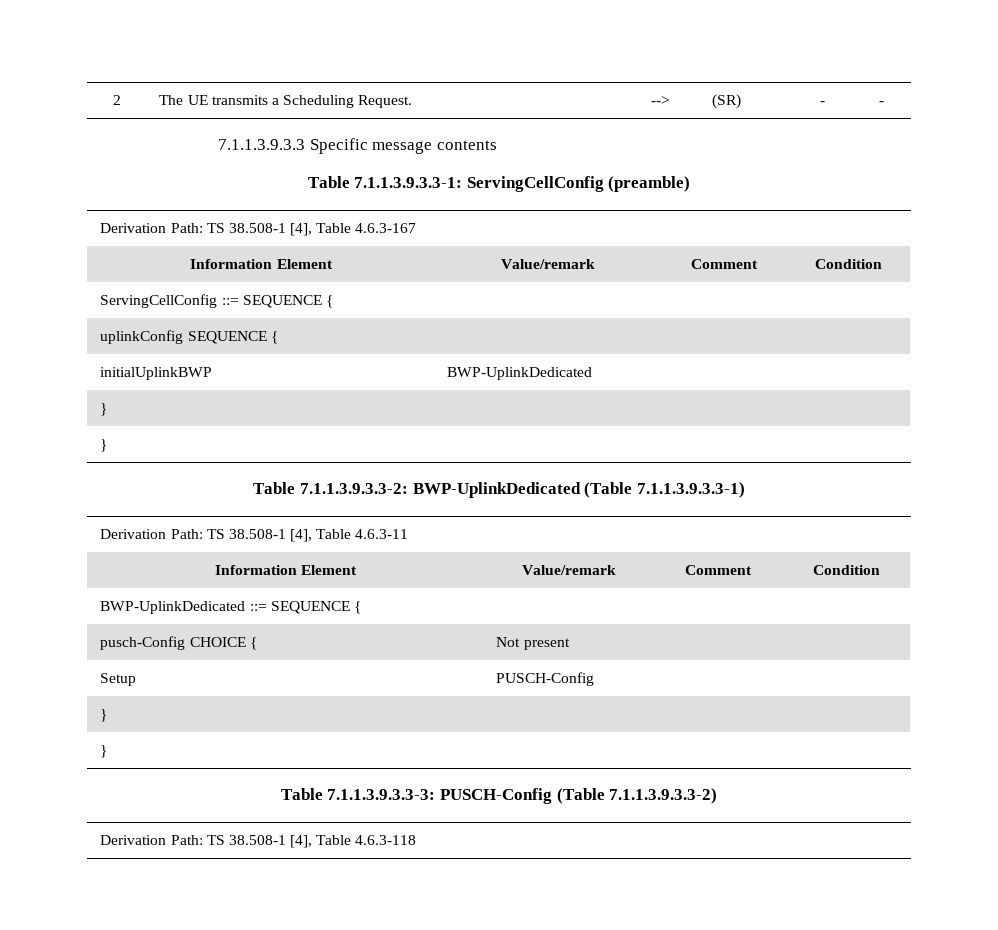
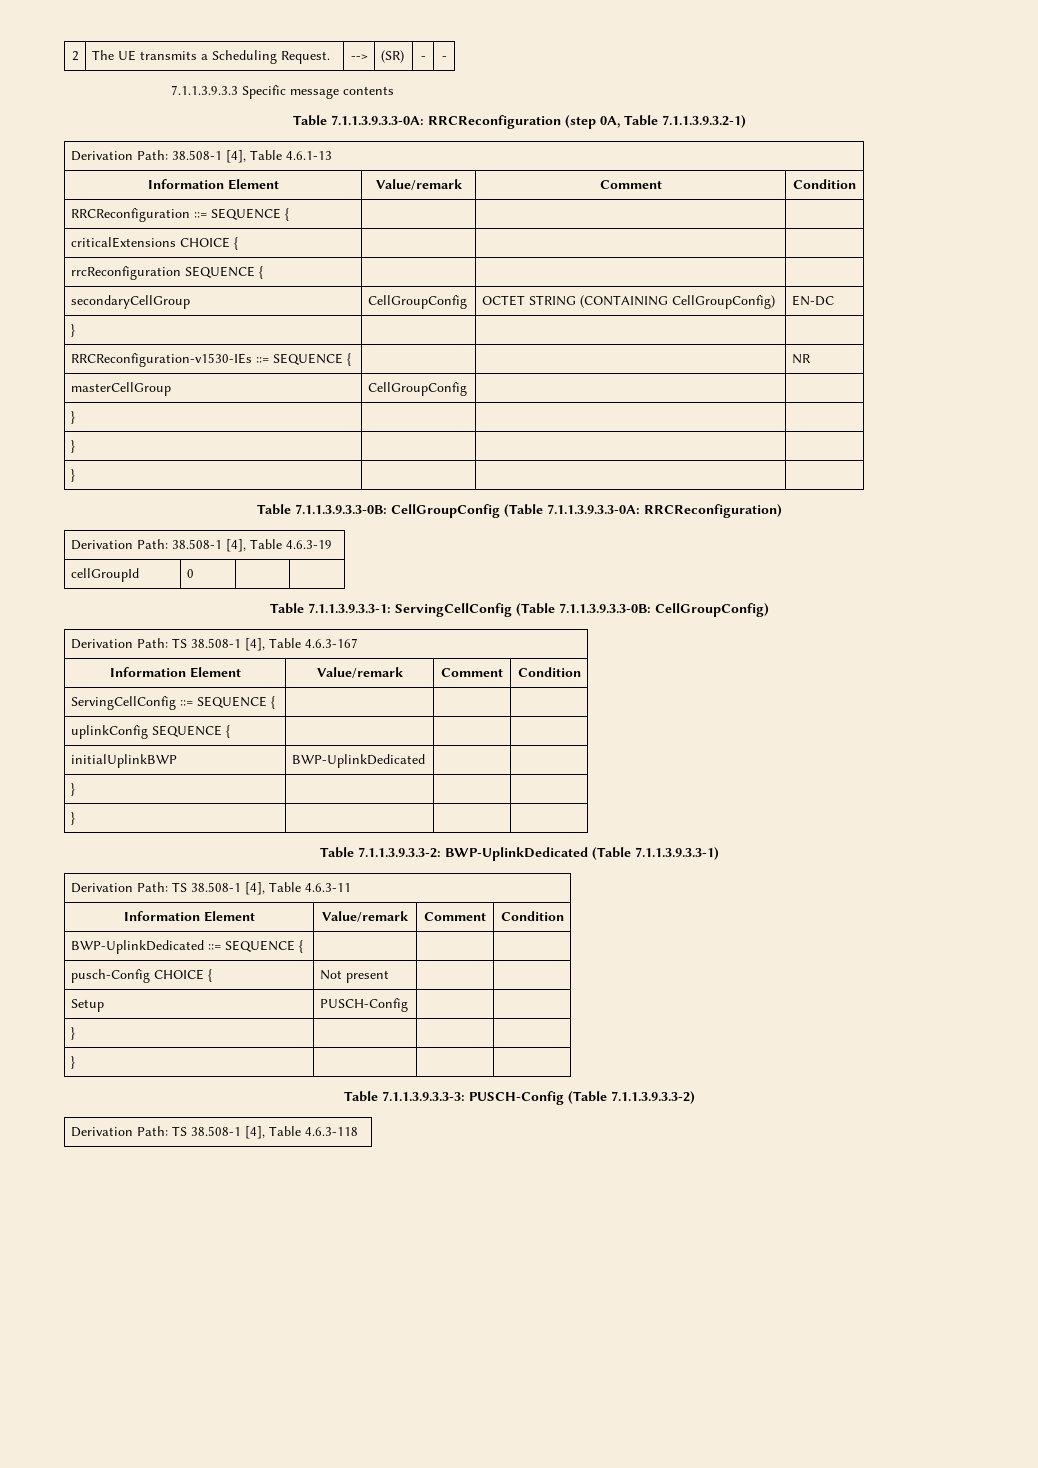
+ Table 7.1.1.3.9.3.3-0A: RRCReconfiguration (step 0A, Table 7.1.1.3.9.3.2-1)
+ Derivation Path: 38.508-1 [4], Table 4.6.1-13
+ Information Element | Value/remark | Comment | Condition
+ RRCReconfiguration ::= SEQUENCE { | | |
+ criticalExtensions CHOICE { | | |
+ rrcReconfiguration SEQUENCE { | | |
+ secondaryCellGroup | CellGroupConfig | OCTET STRING (CONTAINING CellGroupConfig) | EN-DC
+ } | | |
+ RRCReconfiguration-v1530-IEs ::= SEQUENCE { | | | NR
+ masterCellGroup | CellGroupConfig | |
+ } | | |
+ } | | |
+ } | | |
+ Table 7.1.1.3.9.3.3-0B: CellGroupConfig (Table 7.1.1.3.9.3.3-0A: RRCReconfiguration)
+ Derivation Path: 38.508-1 [4], Table 4.6.3-19
+ cellGroupId | 0 | |
- Table 7.1.1.3.9.3.3-1: ServingCellConfig (preamble)
+ Table 7.1.1.3.9.3.3-1: ServingCellConfig (Table 7.1.1.3.9.3.3-0B: CellGroupConfig)

